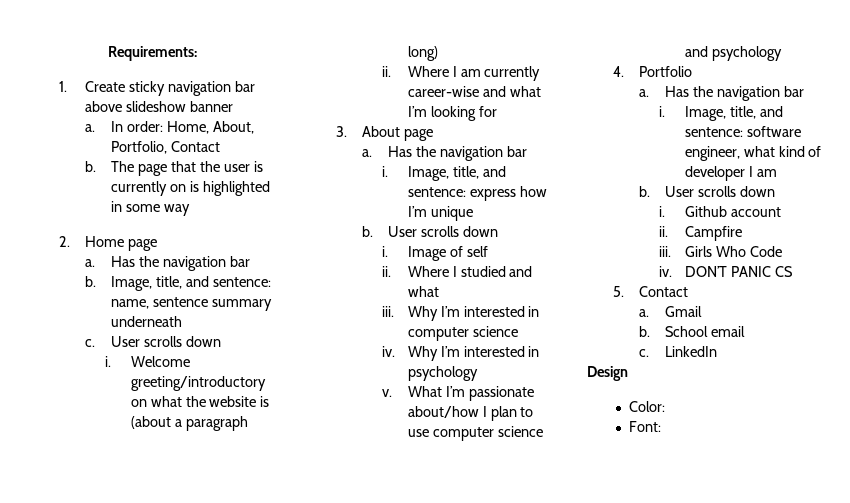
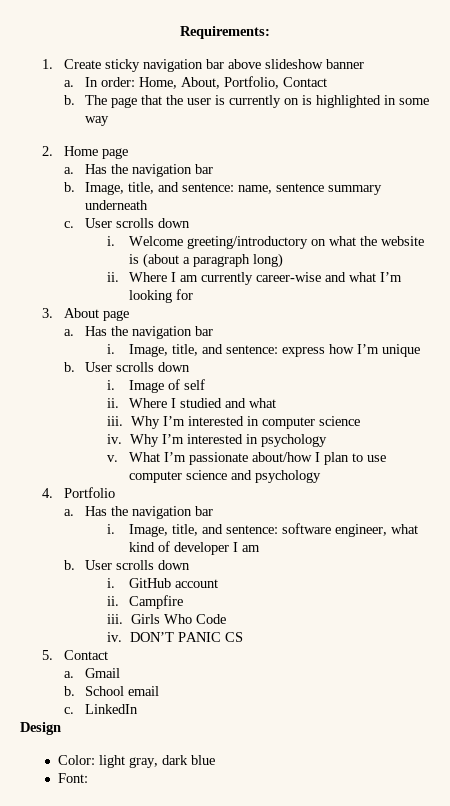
- Github account
+ GitHub account
- Color:
+ Color: light gray, dark blue

